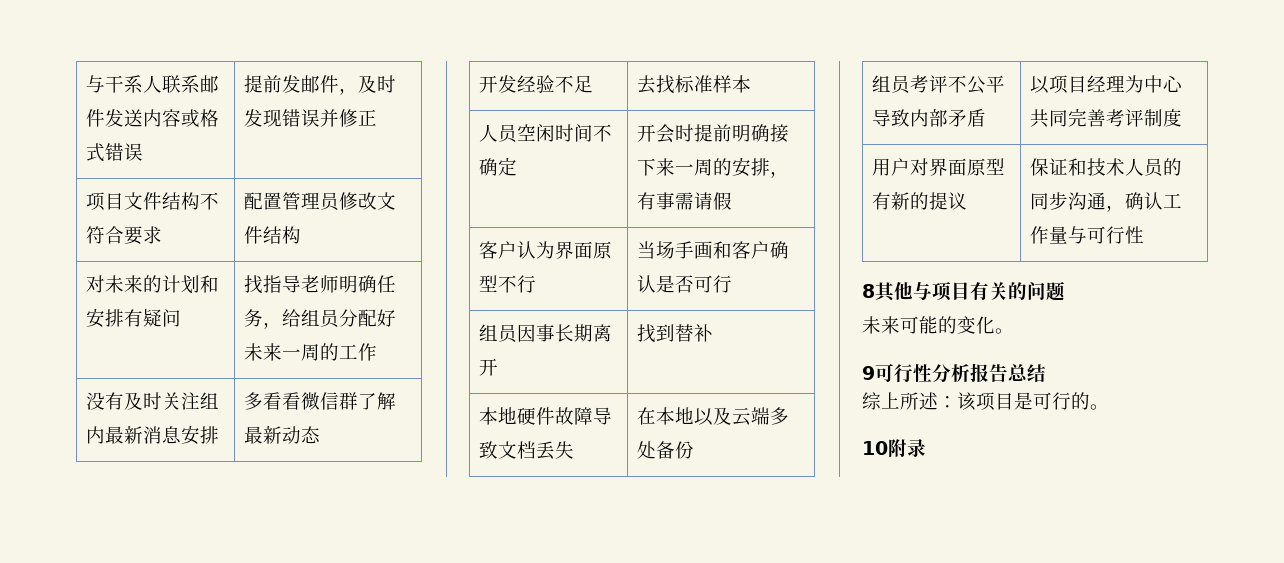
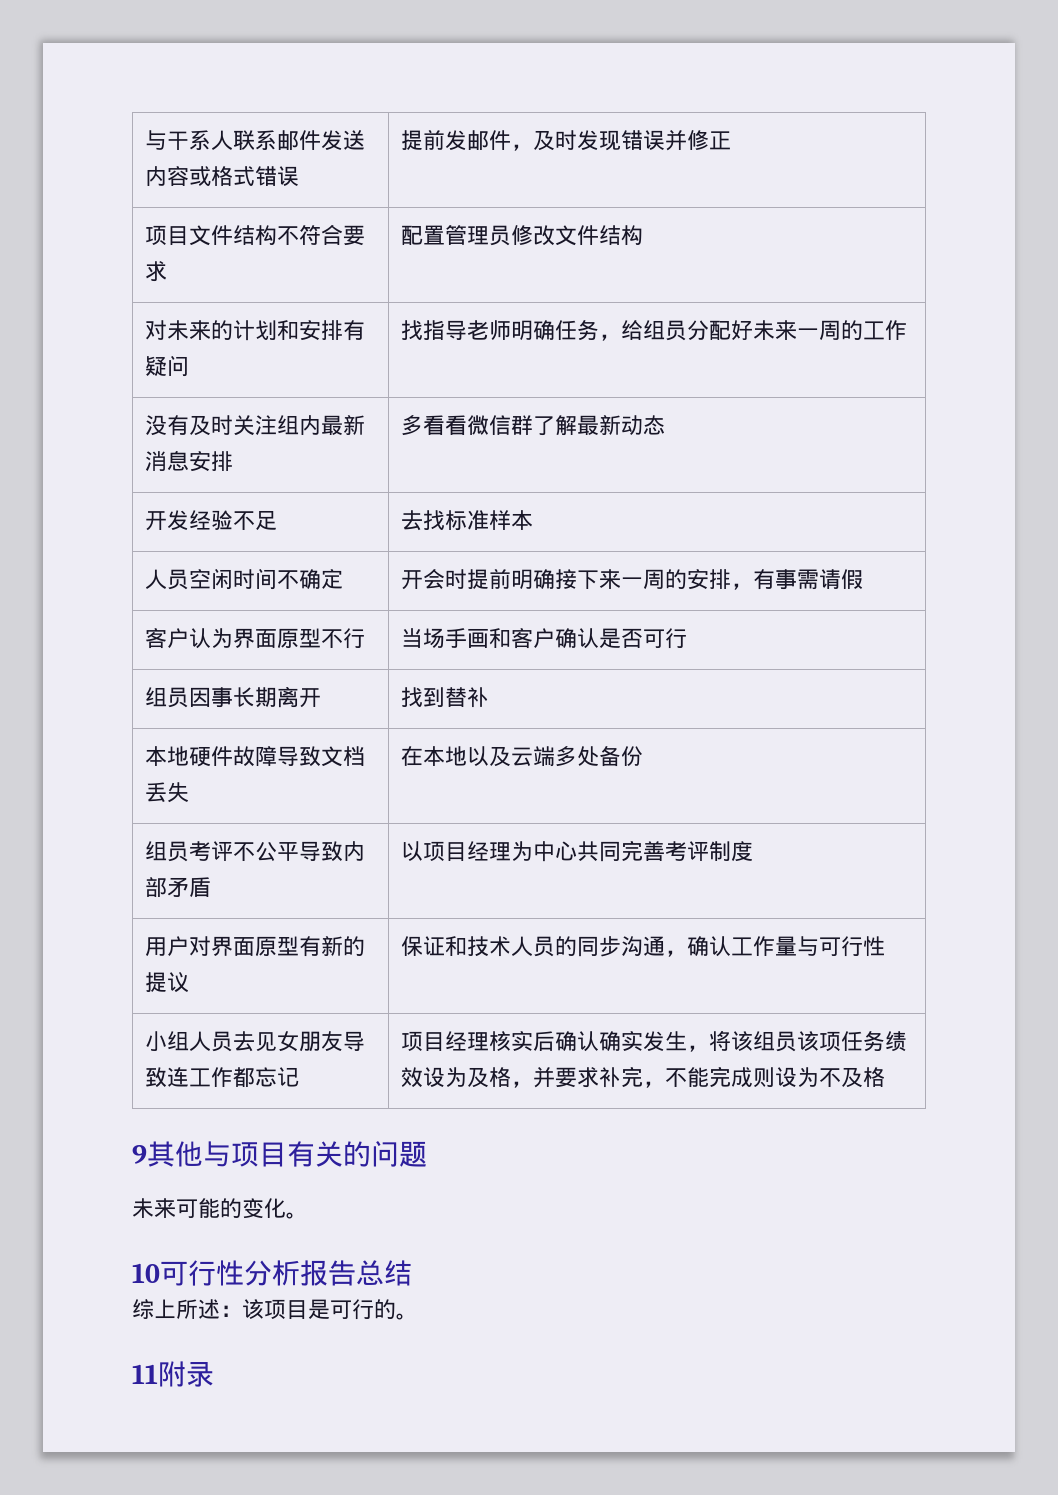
- 8其他与项目有关的问题
+ 小组人员去见女朋友导致连工作都忘记 | 项目经理核实后确认确实发生，将该组员该项任务绩效设为及格，并要求补完，不能完成则设为不及格
+ 9其他与项目有关的问题
- 9可行性分析报告总结
+ 10可行性分析报告总结
- 10附录
+ 11附录

